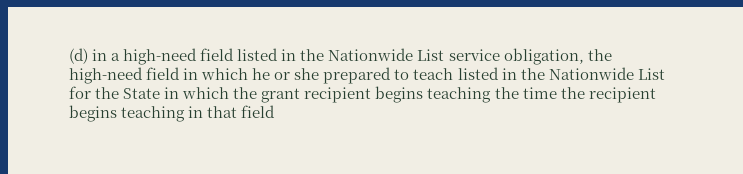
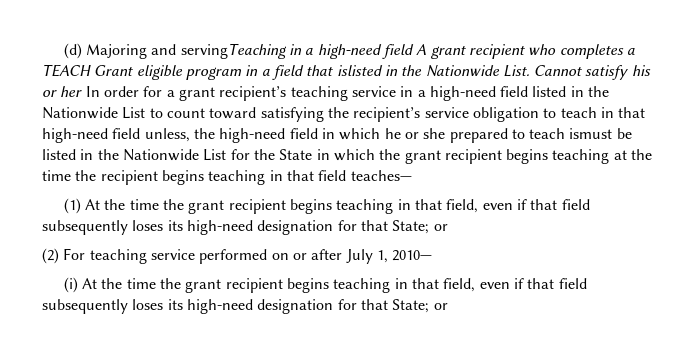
- (d) in a high-need field listed in the Nationwide List service obligation, the high-need field in which he or she prepared to teach listed in the Nationwide List for the State in which the grant recipient begins teaching the time the recipient begins teaching in that field
+ (d) Majoring and servingTeaching in a high-need field A grant recipient who completes a TEACH Grant eligible program in a field that islisted in the Nationwide List. Cannot satisfy his or her In order for a grant recipient’s teaching service in a high-need field listed in the Nationwide List to count toward satisfying the recipient’s service obligation to teach in that high-need field unless, the high-need field in which he or she prepared to teach ismust be listed in the Nationwide List for the State in which the grant recipient begins teaching at the time the recipient begins teaching in that field teaches—
+ (1) At the time the grant recipient begins teaching in that field, even if that field subsequently loses its high-need designation for that State; or
+ (2) For teaching service performed on or after July 1, 2010—
+ (i) At the time the grant recipient begins teaching in that field, even if that field subsequently loses its high-need designation for that State; or

